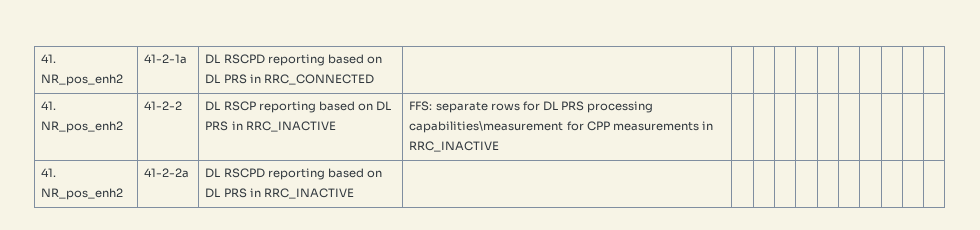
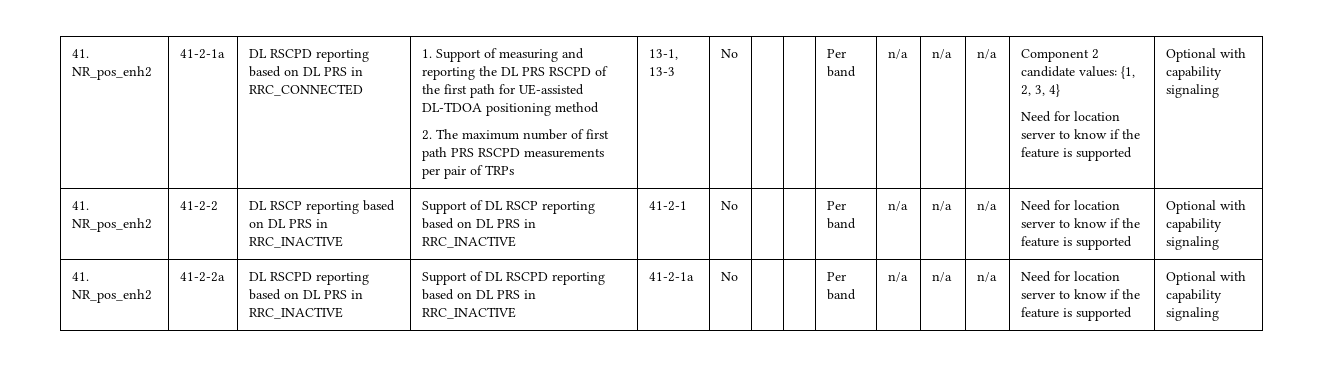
+ 1. Support of measuring and reporting the DL PRS RSCPD of the first path for UE-assisted DL-TDOA positioning method
+ 2. The maximum number of first path PRS RSCPD measurements per pair of TRPs | 13-1, 13-3 | No | | | Per band | n/a | n/a | n/a | Component 2 candidate values: {1, 2, 3, 4}
+ Need for location server to know if the feature is supported | Optional with capability signaling
- FFS: separate rows for DL PRS processing capabilities\measurement for CPP measurements in RRC_INACTIVE
+ Support of DL RSCP reporting based on DL PRS in RRC_INACTIVE | 41-2-1 | No | | | Per band | n/a | n/a | n/a | Need for location server to know if the feature is supported | Optional with capability signaling
+ Support of DL RSCPD reporting based on DL PRS in RRC_INACTIVE | 41-2-1a | No | | | Per band | n/a | n/a | n/a | Need for location server to know if the feature is supported | Optional with capability signaling

